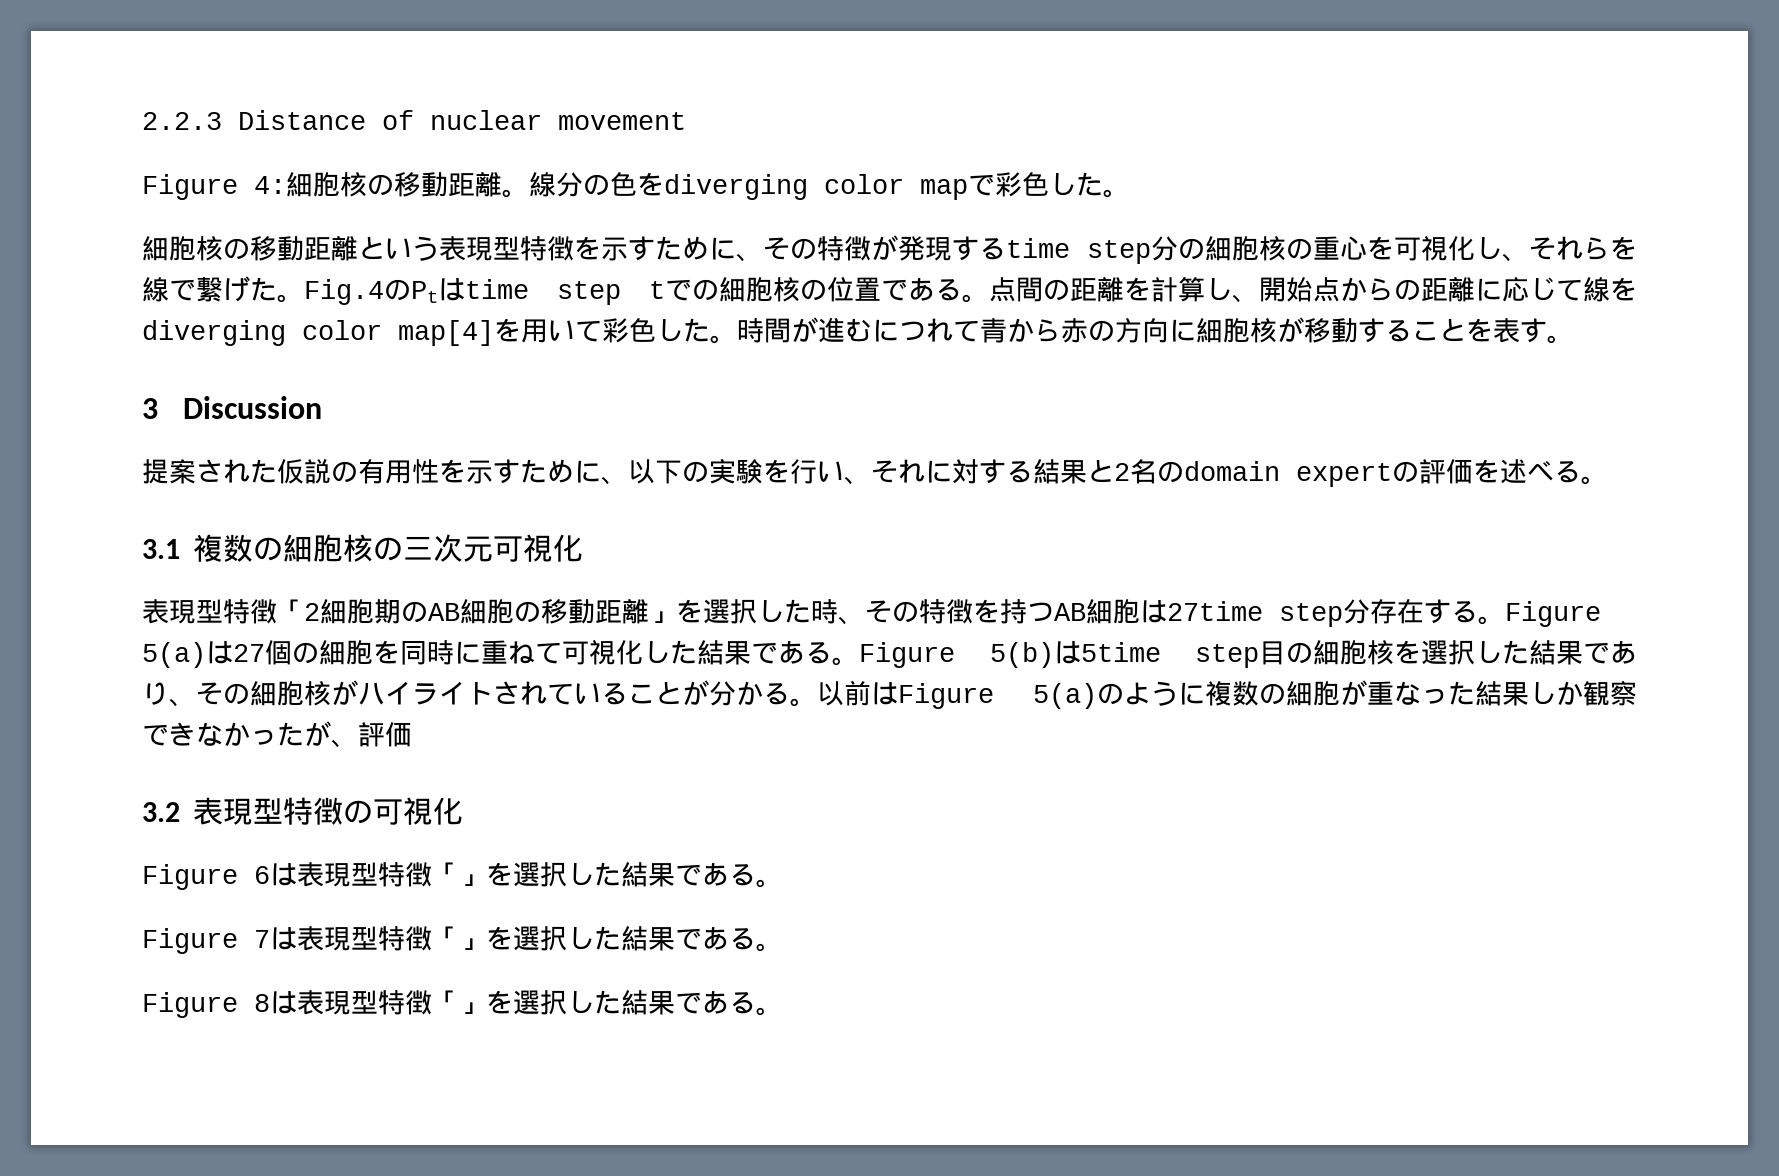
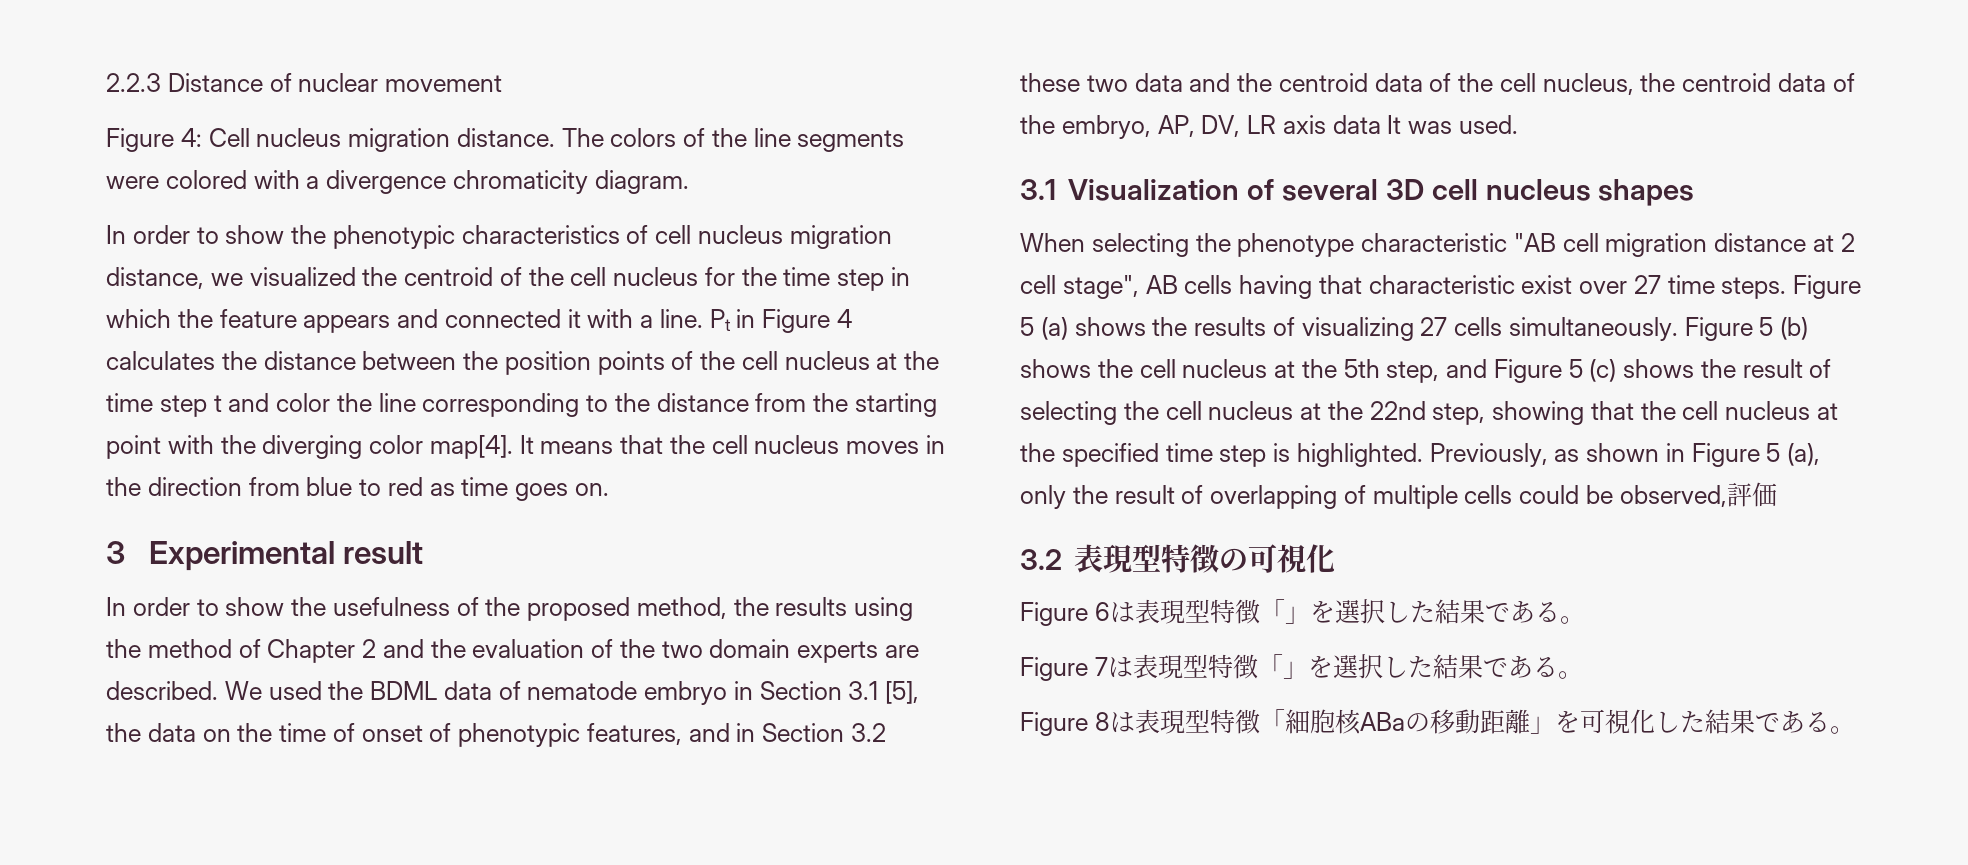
- Figure 4:細胞核の移動距離。線分の色をdiverging color mapで彩色した。
- 細胞核の移動距離という表現型特徴を示すために、その特徴が発現するtime step分の細胞核の重心を可視化し、それらを線で繋げた。Fig.4のPtはtime step tでの細胞核の位置である。点間の距離を計算し、開始点からの距離に応じて線をdiverging color map[4]を用いて彩色した。時間が進むにつれて青から赤の方向に細胞核が移動することを表す。
- 3 Discussion
- 提案された仮説の有用性を示すために、以下の実験を行い、それに対する結果と2名のdomain expertの評価を述べる。
- 3.1複数の細胞核の三次元可視化
- 表現型特徴「2細胞期のAB細胞の移動距離」を選択した時、その特徴を持つAB細胞は27time step分存在する。Figure 5(a)は27個の細胞を同時に重ねて可視化した結果である。Figure 5(b)は5time step目の細胞核を選択した結果であり、その細胞核がハイライトされていることが分かる。以前はFigure 5(a)のように複数の細胞が重なった結果しか観察できなかったが、評価
+ Figure 4: Cell nucleus migration distance. The colors of the line segments were colored with a divergence chromaticity diagram.
+ In order to show the phenotypic characteristics of cell nucleus migration distance, we visualized the centroid of the cell nucleus for the time step in which the feature appears and connected it with a line. Pt in Figure 4 calculates the distance between the position points of the cell nucleus at the time step t and color the line corresponding to the distance from the starting point with the diverging color map[4]. It means that the cell nucleus moves in the direction from blue to red as time goes on.
+ 3 Experimental result
+ In order to show the usefulness of the proposed method, the results using the method of Chapter 2 and the evaluation of the two domain experts are described. We used the BDML data of nematode embryo in Section 3.1 [5], the data on the time of onset of phenotypic features, and in Section 3.2 these two data and the centroid data of the cell nucleus, the centroid data of the embryo, AP, DV, LR axis data It was used.
+ 3.1 Visualization of several 3D cell nucleus shapes
+ When selecting the phenotype characteristic "AB cell migration distance at 2 cell stage", AB cells having that characteristic exist over 27 time steps. Figure 5 (a) shows the results of visualizing 27 cells simultaneously. Figure 5 (b) shows the cell nucleus at the 5th step, and Figure 5 (c) shows the result of selecting the cell nucleus at the 22nd step, showing that the cell nucleus at the specified time step is highlighted. Previously, as shown in Figure 5 (a), only the result of overlapping of multiple cells could be observed,評価
- Figure 8は表現型特徴「」を選択した結果である。
+ Figure 8は表現型特徴「細胞核ABaの移動距離」を可視化した結果である。

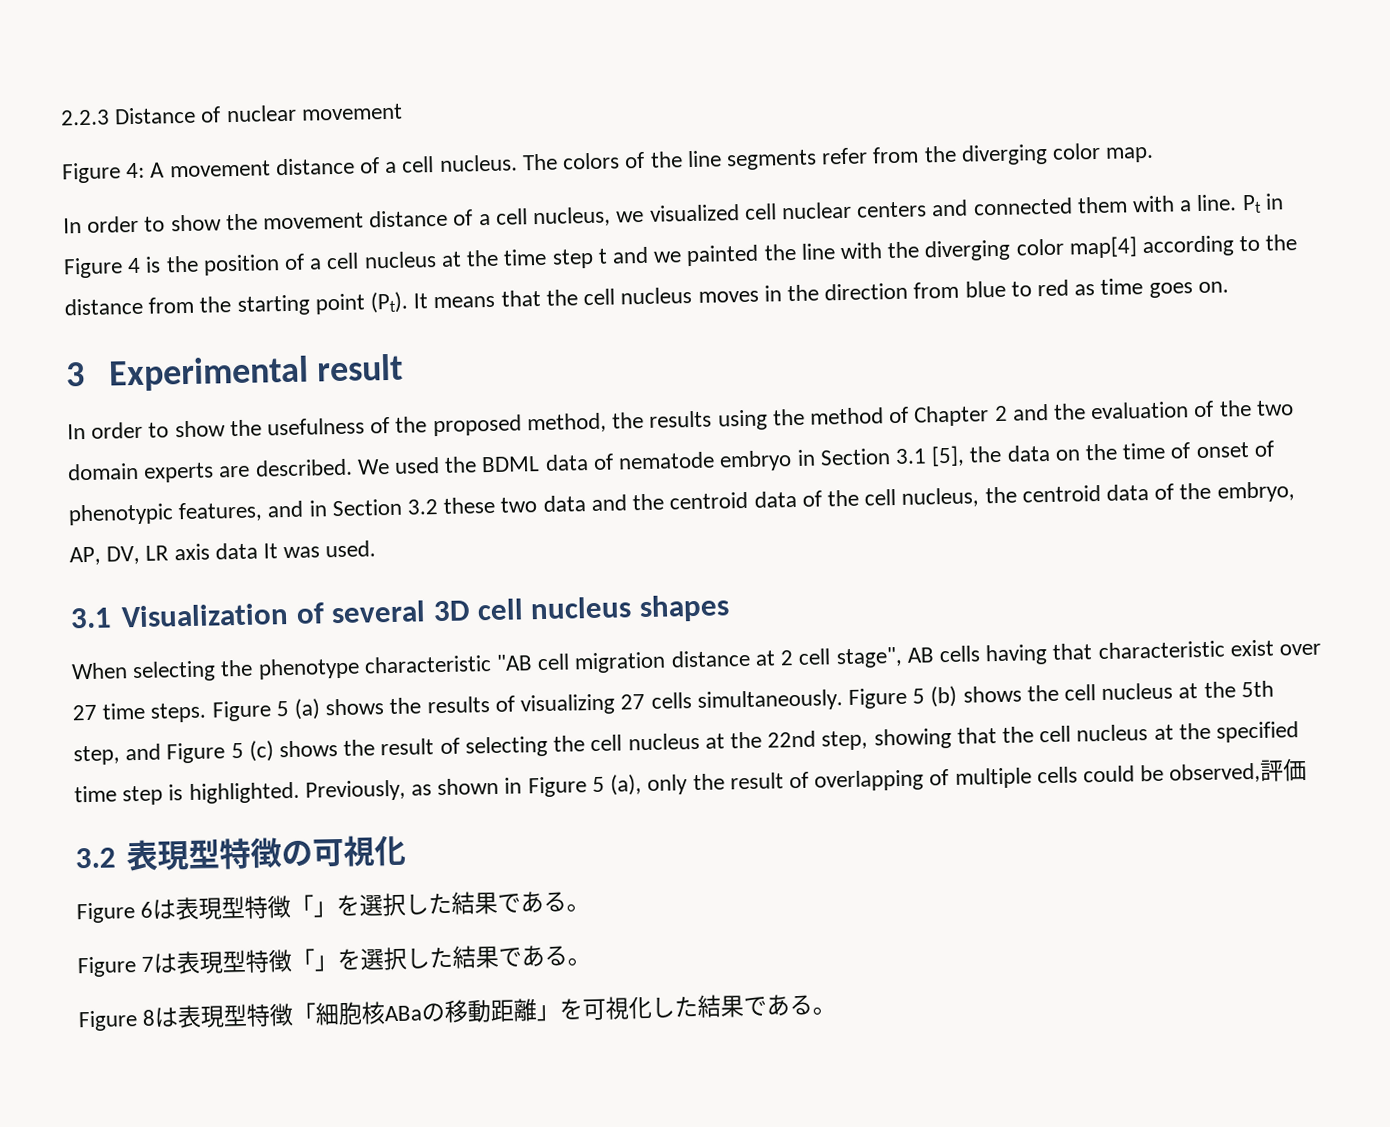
- Figure 4: Cell nucleus migration distance.
+ Figure 4: A movement distance of a cell nucleus.
- The colors of the line segments were colored with a divergence chromaticity diagram.
- In order to show the phenotypic characteristics of cell nucleus migration distance, we visualized the centroid of the cell nucleus for the time step in which the feature appears and connected it with a line.
+ The colors of the line segments refer from the diverging color map.
+ In order to show the movement distance of a cell nucleus, we visualized cell nuclear centers and connected them with a line.
- Pt in Figure 4 calculates the distance between the position points of the cell nucleus at the time step t and color the line corresponding to the distance from the starting point with the diverging color map[4]. It means that the cell nucleus moves in the direction from blue to red as time goes on.
+ Pt in Figure 4 is the position of a cell nucleus at the time step t and we painted the line with the diverging color map[4] according to the distance from the starting point (Pt). It means that the cell nucleus moves in the direction from blue to red as time goes on.

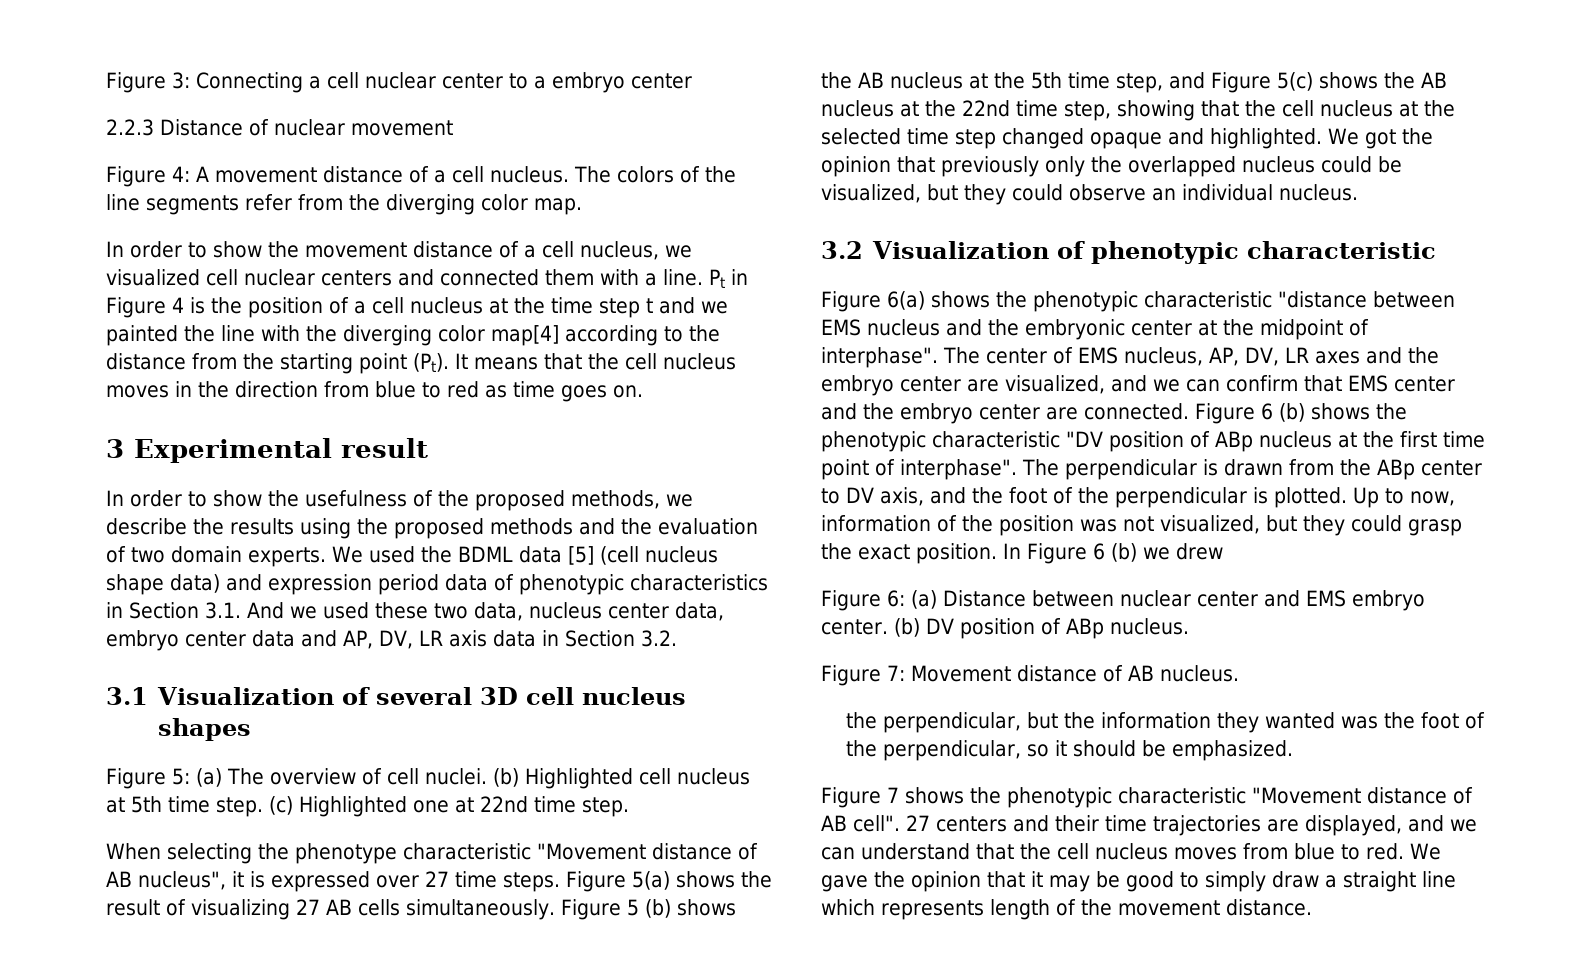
+ Figure 3: Connecting a cell nuclear center to a embryo center
- In order to show the usefulness of the proposed method, the results using the method of Chapter 2 and the evaluation of the two domain experts are described.
+ In order to show the usefulness of the proposed methods, we describe the results using the proposed methods and the evaluation of two domain experts.
- We used the BDML data of nematode embryo in Section 3.1 [5], the data on the time of onset of phenotypic features, and in Section 3.2 these two data and the centroid data of the cell nucleus, the centroid data of the embryo, AP, DV, LR axis data It was used.
+ We used the BDML data [5] (cell nucleus shape data) and expression period data of phenotypic characteristics in Section 3.1. And we used these two data, nucleus center data, embryo center data and AP, DV, LR axis data in Section 3.2.
+ Figure 5: (a) The overview of cell nuclei. (b) Highlighted cell nucleus at 5th time step. (c) Highlighted one at 22nd time step.
- When selecting the phenotype characteristic "AB cell migration distance at 2 cell stage", AB cells having that characteristic exist over 27 time steps.
+ When selecting the phenotype characteristic "Movement distance of AB nucleus", it is expressed over 27 time steps.
- Figure 5 (a) shows the results of visualizing 27 cells simultaneously.
+ Figure 5(a) shows the result of visualizing 27 AB cells simultaneously.
- Figure 5 (b) shows the cell nucleus at the 5th step, and Figure 5 (c) shows the result of selecting the cell nucleus at the 22nd step, showing that the cell nucleus at the specified time step is highlighted. Previously, as shown in Figure 5 (a), only the result of overlapping of multiple cells could be observed,評価
- 3.2表現型特徴の可視化
- Figure 6は表現型特徴「」を選択した結果である。
- Figure 7は表現型特徴「」を選択した結果である。
- Figure 8は表現型特徴「細胞核ABaの移動距離」を可視化した結果である。
+ Figure 5 (b) shows the AB nucleus at the 5th time step, and Figure 5(c) shows the AB nucleus at the 22nd time step, showing that the cell nucleus at the selected time step changed opaque and highlighted. We got the opinion that previously only the overlapped nucleus could be visualized, but they could observe an individual nucleus.
+ 3.2 Visualization of phenotypic characteristic
+ Figure 6(a) shows the phenotypic characteristic "distance between EMS nucleus and the embryonic center at the midpoint of interphase". The center of EMS nucleus, AP, DV, LR axes and the embryo center are visualized, and we can confirm that EMS center and the embryo center are connected. Figure 6 (b) shows the phenotypic characteristic "DV position of ABp nucleus at the first time point of interphase". The perpendicular is drawn from the ABp center to DV axis, and the foot of the perpendicular is plotted. Up to now, information of the position was not visualized, but they could grasp the exact position. In Figure 6 (b) we drew
+ Figure 6: (a) Distance between nuclear center and EMS embryo center. (b) DV position of ABp nucleus.
+ Figure 7: Movement distance of AB nucleus.
+ the perpendicular, but the information they wanted was the foot of the perpendicular, so it should be emphasized.
+ Figure 7 shows the phenotypic characteristic "Movement distance of AB cell". 27 centers and their time trajectories are displayed, and we can understand that the cell nucleus moves from blue to red. We gave the opinion that it may be good to simply draw a straight line which represents length of the movement distance.

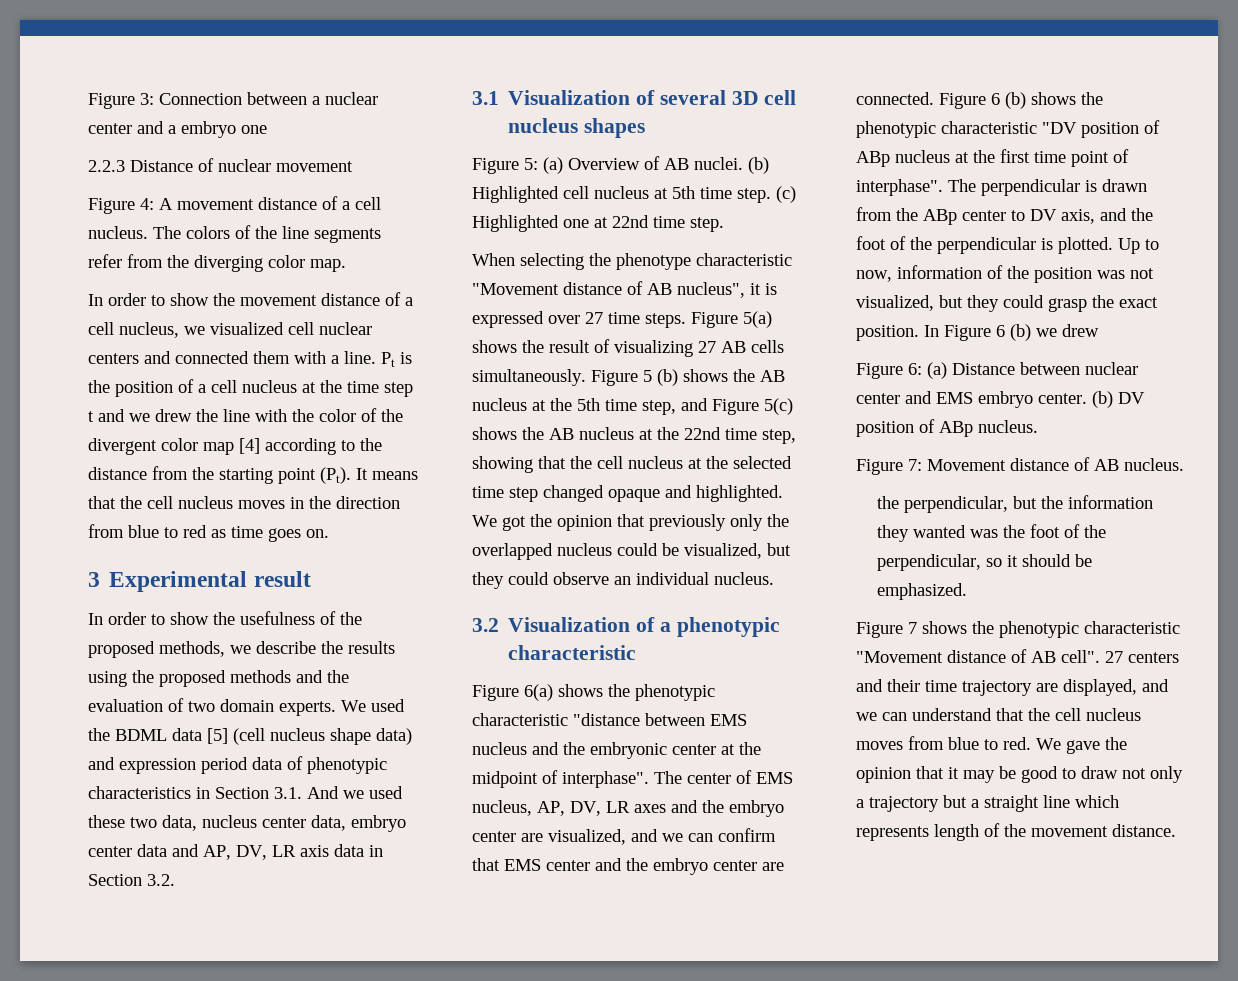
- Figure 3: Connecting a cell nuclear center to a embryo center
+ Figure 3: Connection between a nuclear center and a embryo one
- Pt in Figure 4 is the position of a cell nucleus at the time step t and we painted the line with the diverging color map[4] according to the distance from the starting point (Pt). It means that the cell nucleus moves in the direction from blue to red as time goes on.
+ Pt is the position of a cell nucleus at the time step t and we drew the line with the color of the divergent color map [4] according to the distance from the starting point (Pt). It means that the cell nucleus moves in the direction from blue to red as time goes on.
- Figure 5: (a) The overview of cell nuclei.
+ Figure 5: (a) Overview of AB nuclei.
- 3.2 Visualization of phenotypic characteristic
+ 3.2 Visualization of a phenotypic characteristic
- 27 centers and their time trajectories are displayed, and we can understand that the cell nucleus moves from blue to red.
+ 27 centers and their time trajectory are displayed, and we can understand that the cell nucleus moves from blue to red.
- We gave the opinion that it may be good to simply draw a straight line which represents length of the movement distance.
+ We gave the opinion that it may be good to draw not only a trajectory but a straight line which represents length of the movement distance.

